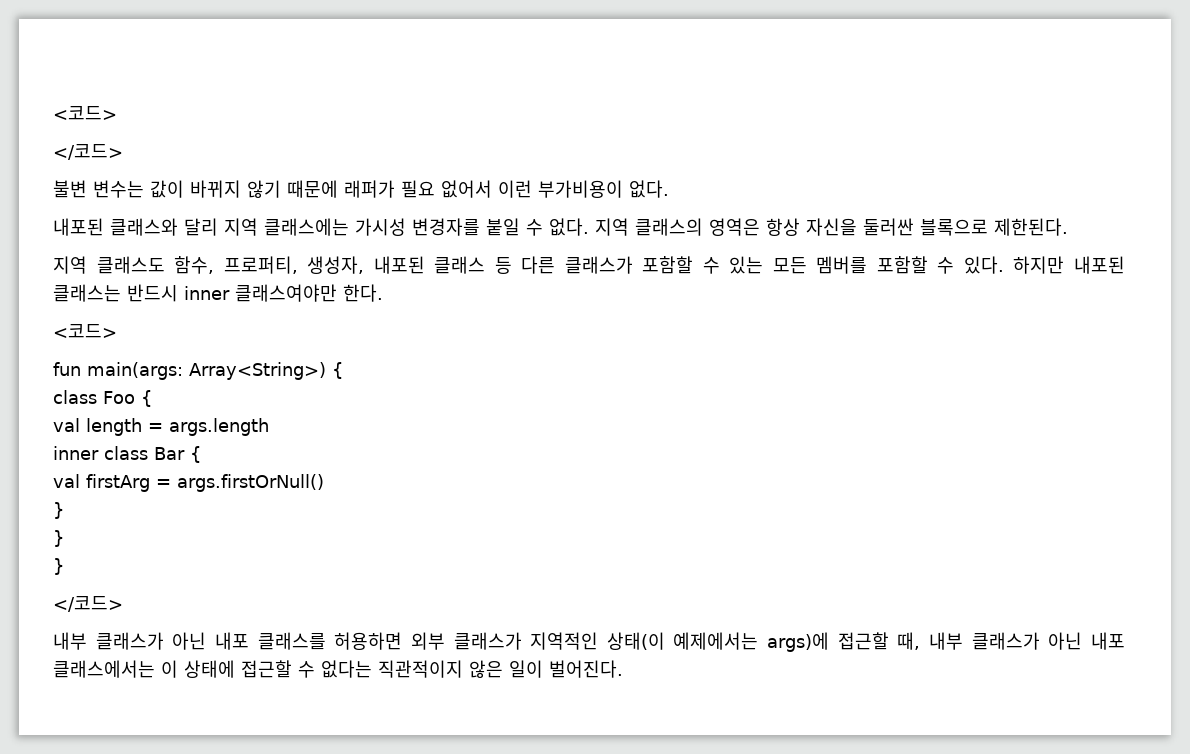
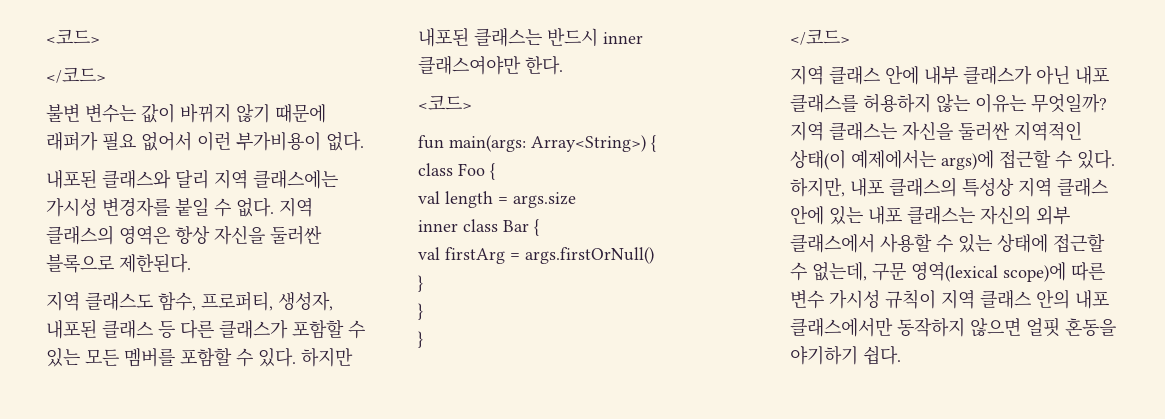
- val length = args.length
+ val length = args.size
- 내부 클래스가 아닌 내포 클래스를 허용하면 외부 클래스가 지역적인 상태(이 예제에서는 args)에 접근할 때, 내부 클래스가 아닌 내포 클래스에서는 이 상태에 접근할 수 없다는 직관적이지 않은 일이 벌어진다.
+ 지역 클래스 안에 내부 클래스가 아닌 내포 클래스를 허용하지 않는 이유는 무엇일까? 지역 클래스는 자신을 둘러싼 지역적인 상태(이 예제에서는 args)에 접근할 수 있다. 하지만, 내포 클래스의 특성상 지역 클래스 안에 있는 내포 클래스는 자신의 외부 클래스에서 사용할 수 있는 상태에 접근할 수 없는데, 구문 영역(lexical scope)에 따른 변수 가시성 규칙이 지역 클래스 안의 내포 클래스에서만 동작하지 않으면 얼핏 혼동을 야기하기 쉽다.

